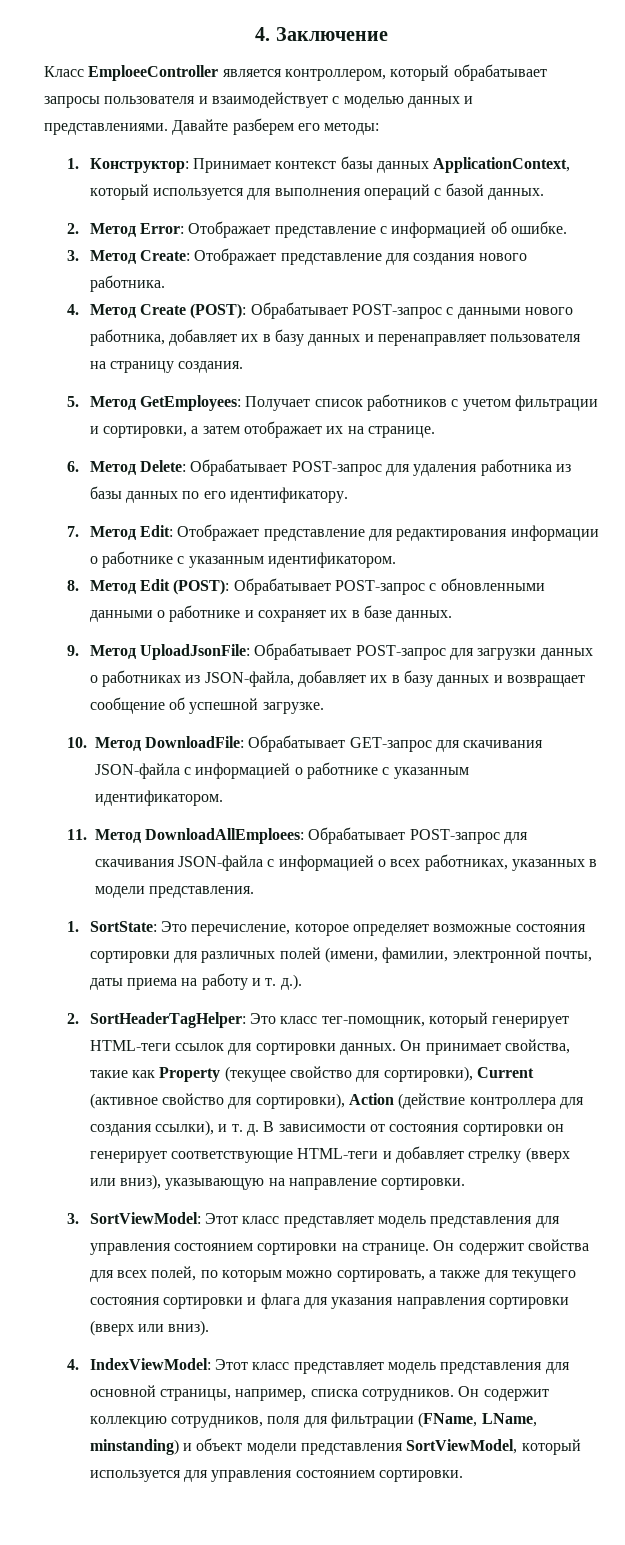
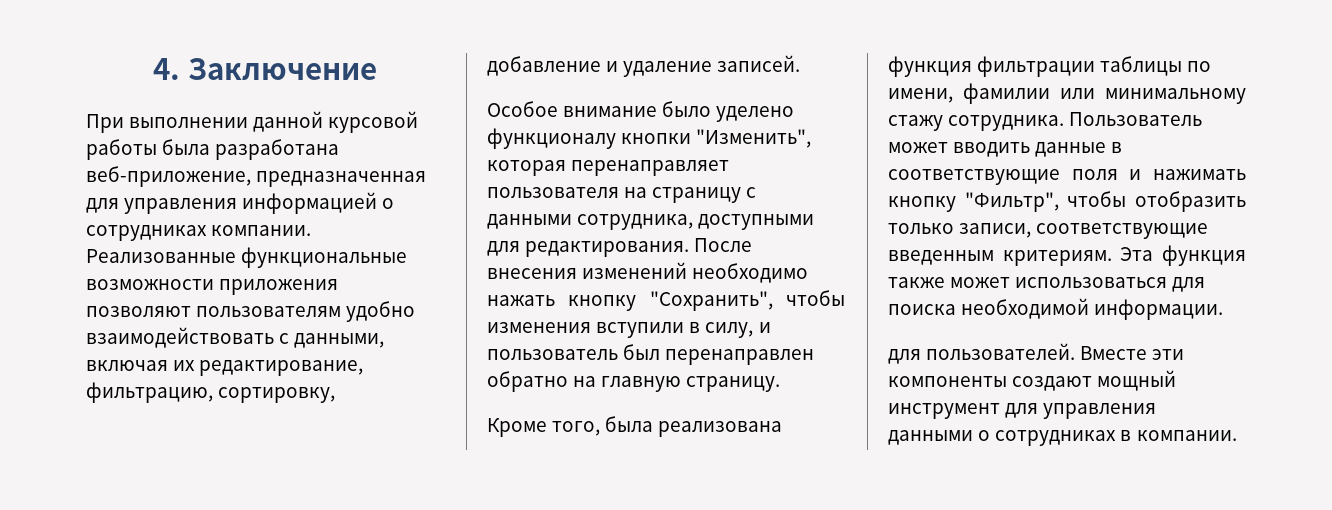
- Класс EmploeeController является контроллером, который обрабатывает запросы пользователя и взаимодействует с моделью данных и представлениями. Давайте разберем его методы:
- 1. Конструктор: Принимает контекст базы данных ApplicationContext, который используется для выполнения операций с базой данных.
- 2. Метод Error: Отображает представление с информацией об ошибке.
- 3. Метод Create: Отображает представление для создания нового работника.
- 4. Метод Create (POST): Обрабатывает POST-запрос с данными нового работника, добавляет их в базу данных и перенаправляет пользователя на страницу создания.
- 5. Метод GetEmployees: Получает список работников с учетом фильтрации и сортировки, а затем отображает их на странице.
- 6. Метод Delete: Обрабатывает POST-запрос для удаления работника из базы данных по его идентификатору.
- 7. Метод Edit: Отображает представление для редактирования информации о работнике с указанным идентификатором.
- 8. Метод Edit (POST): Обрабатывает POST-запрос с обновленными данными о работнике и сохраняет их в базе данных.
- 9. Метод UploadJsonFile: Обрабатывает POST-запрос для загрузки данных о работниках из JSON-файла, добавляет их в базу данных и возвращает сообщение об успешной загрузке.
- 10. Метод DownloadFile: Обрабатывает GET-запрос для скачивания JSON-файла с информацией о работнике с указанным идентификатором.
- 11. Метод DownloadAllEmploees: Обрабатывает POST-запрос для скачивания JSON-файла с информацией о всех работниках, указанных в модели представления.
- 1. SortState: Это перечисление, которое определяет возможные состояния сортировки для различных полей (имени, фамилии, электронной почты, даты приема на работу и т. д.).
- 2. SortHeaderTagHelper: Это класс тег-помощник, который генерирует HTML-теги ссылок для сортировки данных. Он принимает свойства, такие как Property (текущее свойство для сортировки), Current (активное свойство для сортировки), Action (действие контроллера для создания ссылки), и т. д. В зависимости от состояния сортировки он генерирует соответствующие HTML-теги и добавляет стрелку (вверх или вниз), указывающую на направление сортировки.
- 3. SortViewModel: Этот класс представляет модель представления для управления состоянием сортировки на странице. Он содержит свойства для всех полей, по которым можно сортировать, а также для текущего состояния сортировки и флага для указания направления сортировки (вверх или вниз).
- 4. IndexViewModel: Этот класс представляет модель представления для основной страницы, например, списка сотрудников. Он содержит коллекцию сотрудников, поля для фильтрации (FName, LName, minstanding) и объект модели представления SortViewModel, который используется для управления состоянием сортировки.
+ При выполнении данной курсовой работы была разработана веб-приложение, предназначенная для управления информацией о сотрудниках компании. Реализованные функциональные возможности приложения позволяют пользователям удобно взаимодействовать с данными, включая их редактирование, фильтрацию, сортировку, добавление и удаление записей.
+ Особое внимание было уделено функционалу кнопки "Изменить", которая перенаправляет пользователя на страницу с данными сотрудника, доступными для редактирования. После внесения изменений необходимо нажать кнопку "Сохранить", чтобы изменения вступили в силу, и пользователь был перенаправлен обратно на главную страницу.
+ Кроме того, была реализована функция фильтрации таблицы по имени, фамилии или минимальному стажу сотрудника. Пользователь может вводить данные в соответствующие поля и нажимать кнопку "Фильтр", чтобы отобразить только записи, соответствующие введенным критериям. Эта функция также может использоваться для поиска необходимой информации.
+ для пользователей. Вместе эти компоненты создают мощный инструмент для управления данными о сотрудниках в компании.

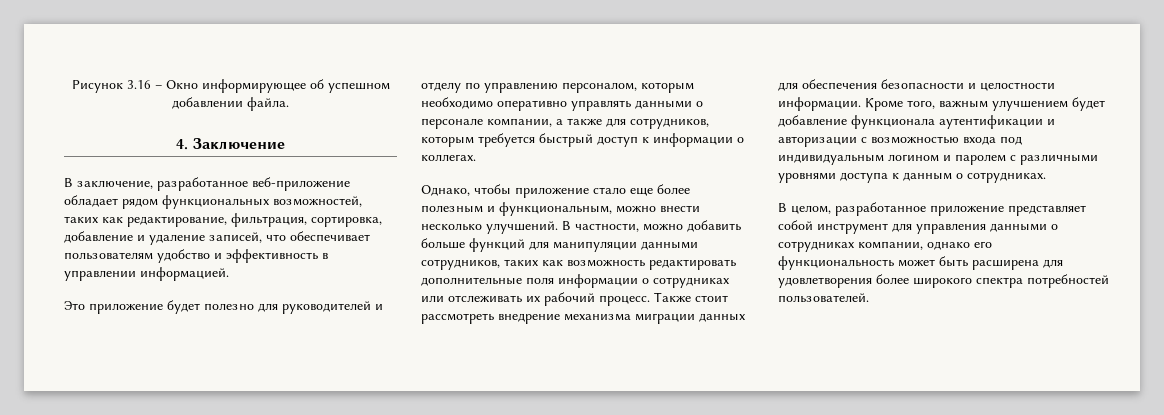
+ Рисунок 3.16 – Окно информирующее об успешном добавлении файла.
  4. Заключение
- При выполнении данной курсовой работы была разработана веб-приложение, предназначенная для управления информацией о сотрудниках компании. Реализованные функциональные возможности приложения позволяют пользователям удобно взаимодействовать с данными, включая их редактирование, фильтрацию, сортировку, добавление и удаление записей.
- Особое внимание было уделено функционалу кнопки "Изменить", которая перенаправляет пользователя на страницу с данными сотрудника, доступными для редактирования. После внесения изменений необходимо нажать кнопку "Сохранить", чтобы изменения вступили в силу, и пользователь был перенаправлен обратно на главную страницу.
- Кроме того, была реализована функция фильтрации таблицы по имени, фамилии или минимальному стажу сотрудника. Пользователь может вводить данные в соответствующие поля и нажимать кнопку "Фильтр", чтобы отобразить только записи, соответствующие введенным критериям. Эта функция также может использоваться для поиска необходимой информации.
- для пользователей. Вместе эти компоненты создают мощный инструмент для управления данными о сотрудниках в компании.
+ В заключение, разработанное веб-приложение обладает рядом функциональных возможностей, таких как редактирование, фильтрация, сортировка, добавление и удаление записей, что обеспечивает пользователям удобство и эффективность в управлении информацией.
+ Это приложение будет полезно для руководителей и отделу по управлению персоналом, которым необходимо оперативно управлять данными о персонале компании, а также для сотрудников, которым требуется быстрый доступ к информации о коллегах.
+ Однако, чтобы приложение стало еще более полезным и функциональным, можно внести несколько улучшений. В частности, можно добавить больше функций для манипуляции данными сотрудников, таких как возможность редактировать дополнительные поля информации о сотрудниках или отслеживать их рабочий процесс. Также стоит рассмотреть внедрение механизма миграции данных для обеспечения безопасности и целостности информации. Кроме того, важным улучшением будет добавление функционала аутентификации и авторизации с возможностью входа под индивидуальным логином и паролем с различными уровнями доступа к данным о сотрудниках.
+ В целом, разработанное приложение представляет собой инструмент для управления данными о сотрудниках компании, однако его функциональность может быть расширена для удовлетворения более широкого спектра потребностей пользователей.

